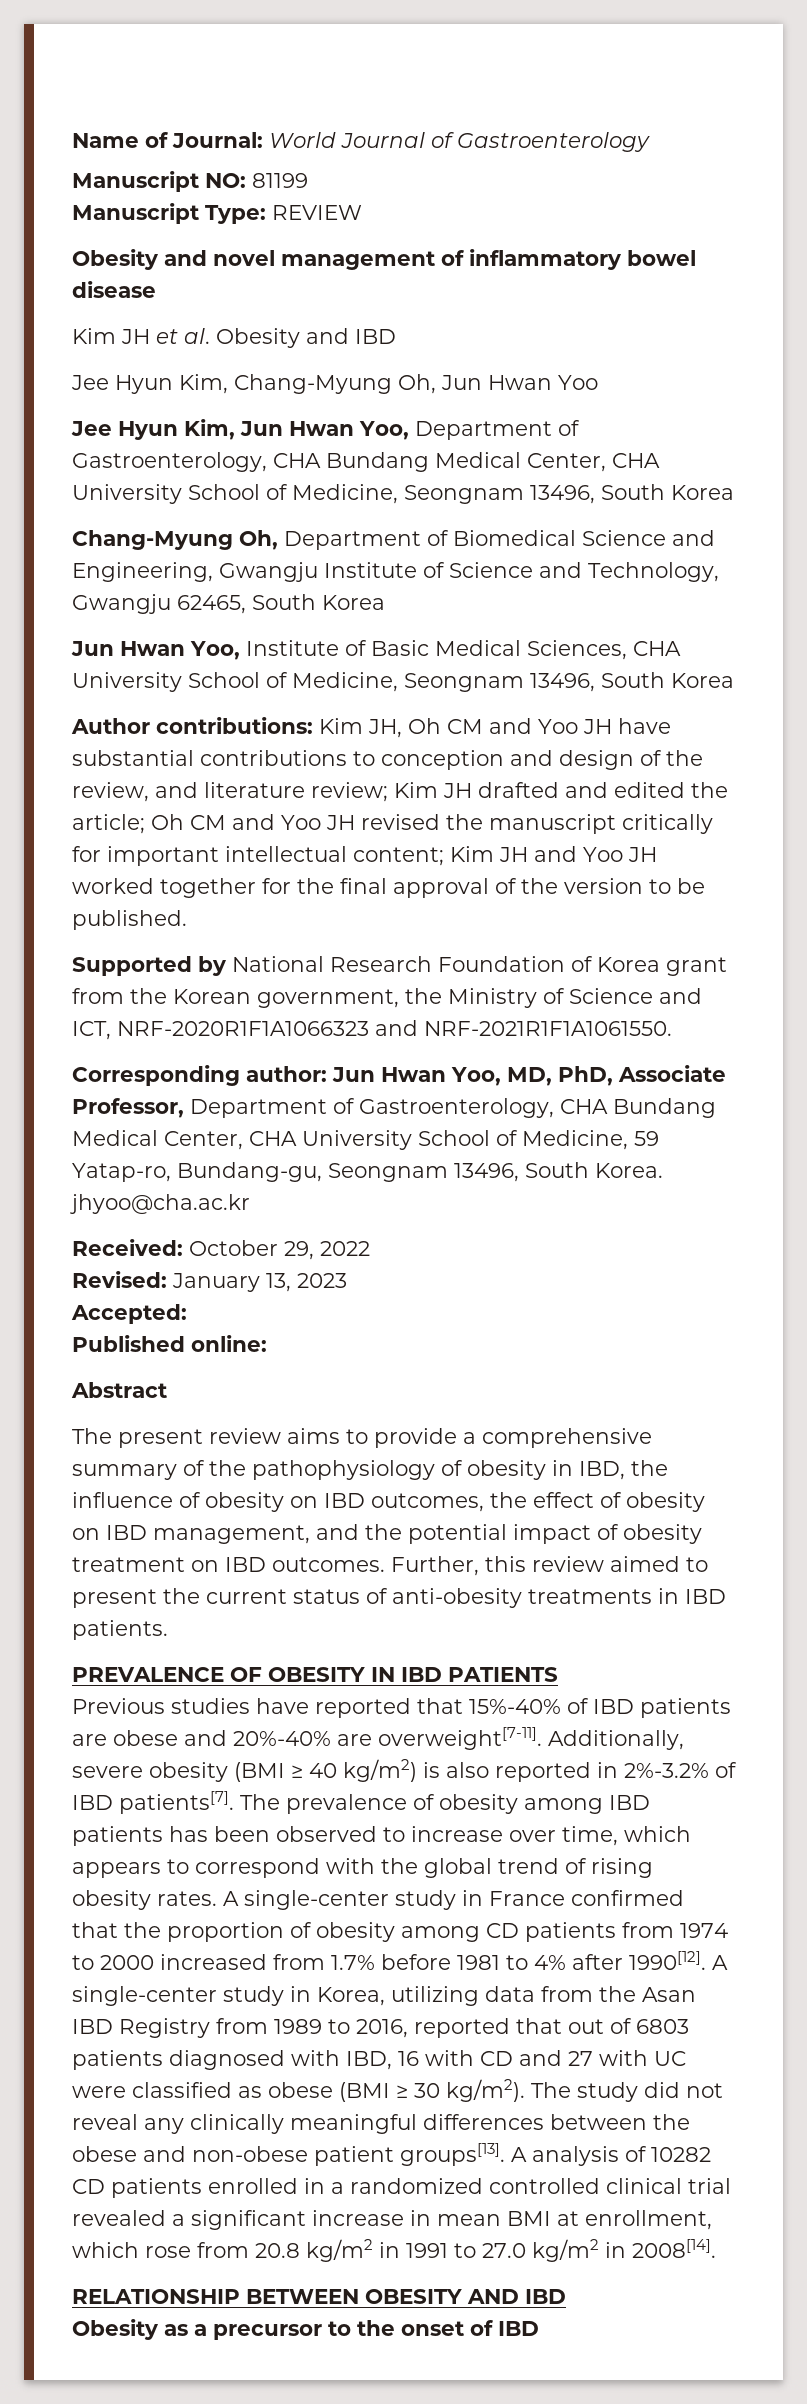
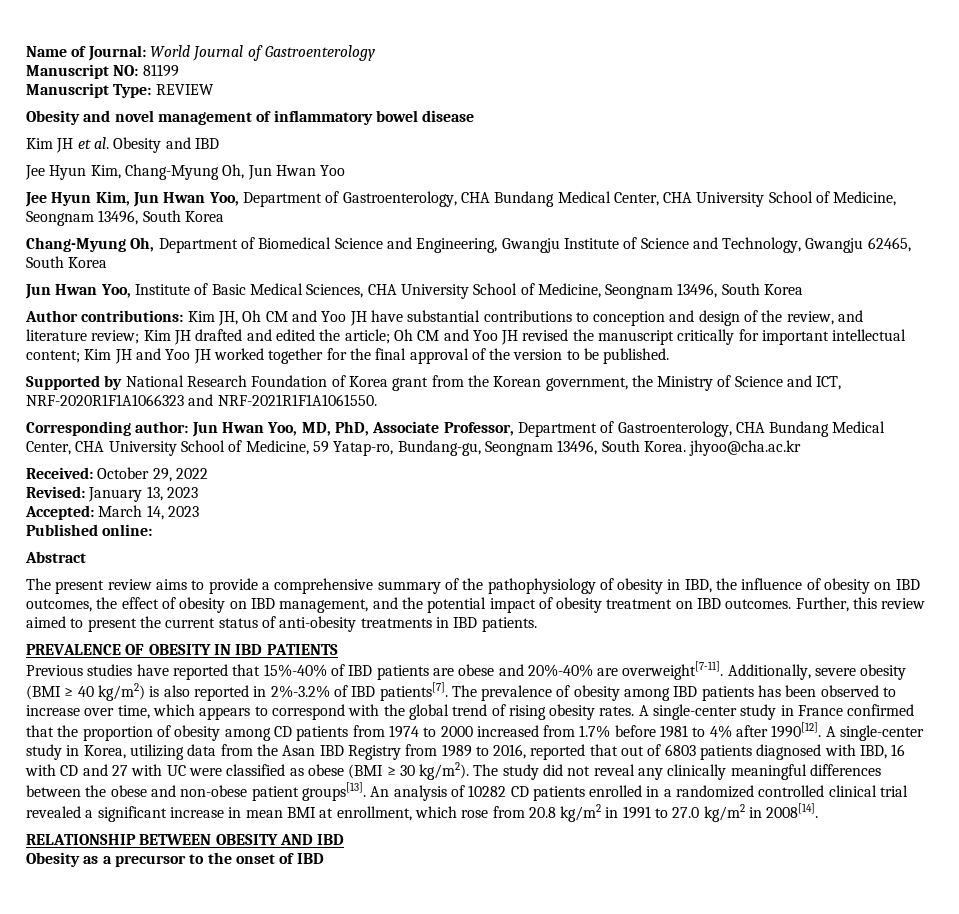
- Accepted:
+ Accepted: March 14, 2023
- A analysis of 10282 CD patients enrolled in a randomized controlled clinical trial revealed a significant increase in mean BMI at enrollment, which rose from 20.8 kg/m2 in 1991 to 27.0 kg/m2 in 2008[14].
+ An analysis of 10282 CD patients enrolled in a randomized controlled clinical trial revealed a significant increase in mean BMI at enrollment, which rose from 20.8 kg/m2 in 1991 to 27.0 kg/m2 in 2008[14].

